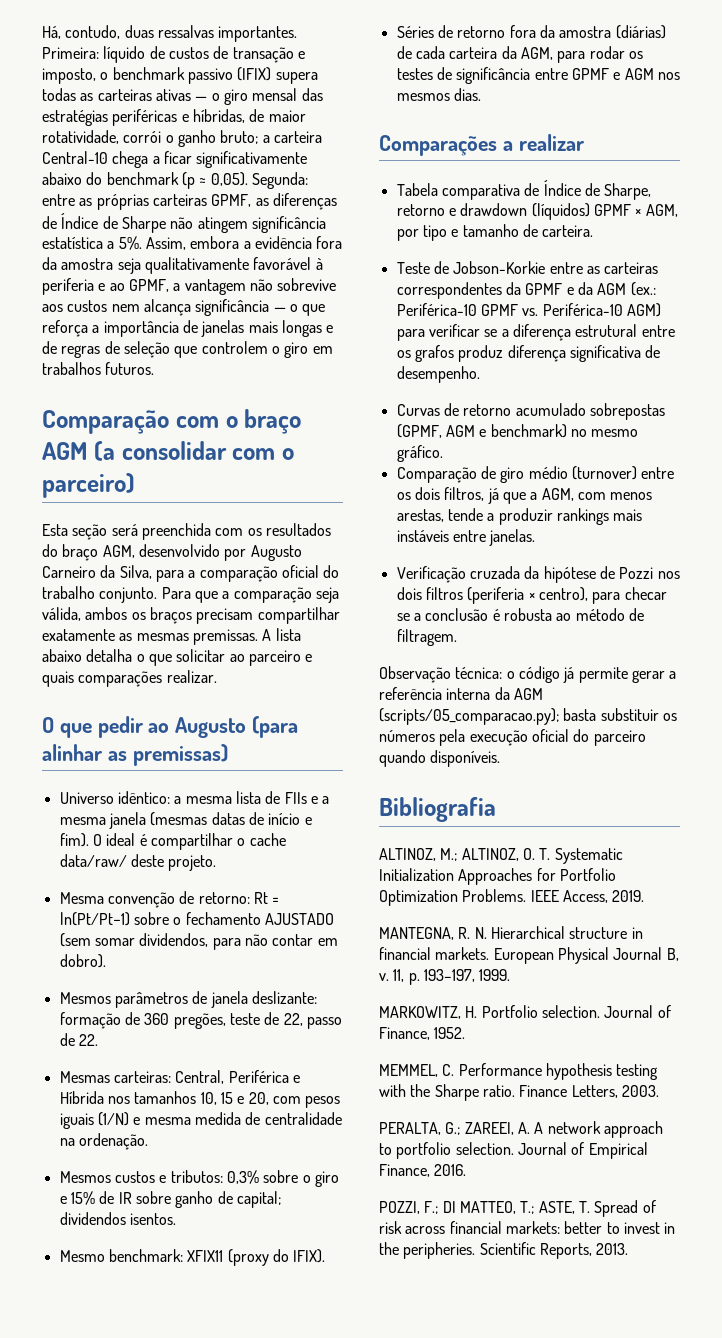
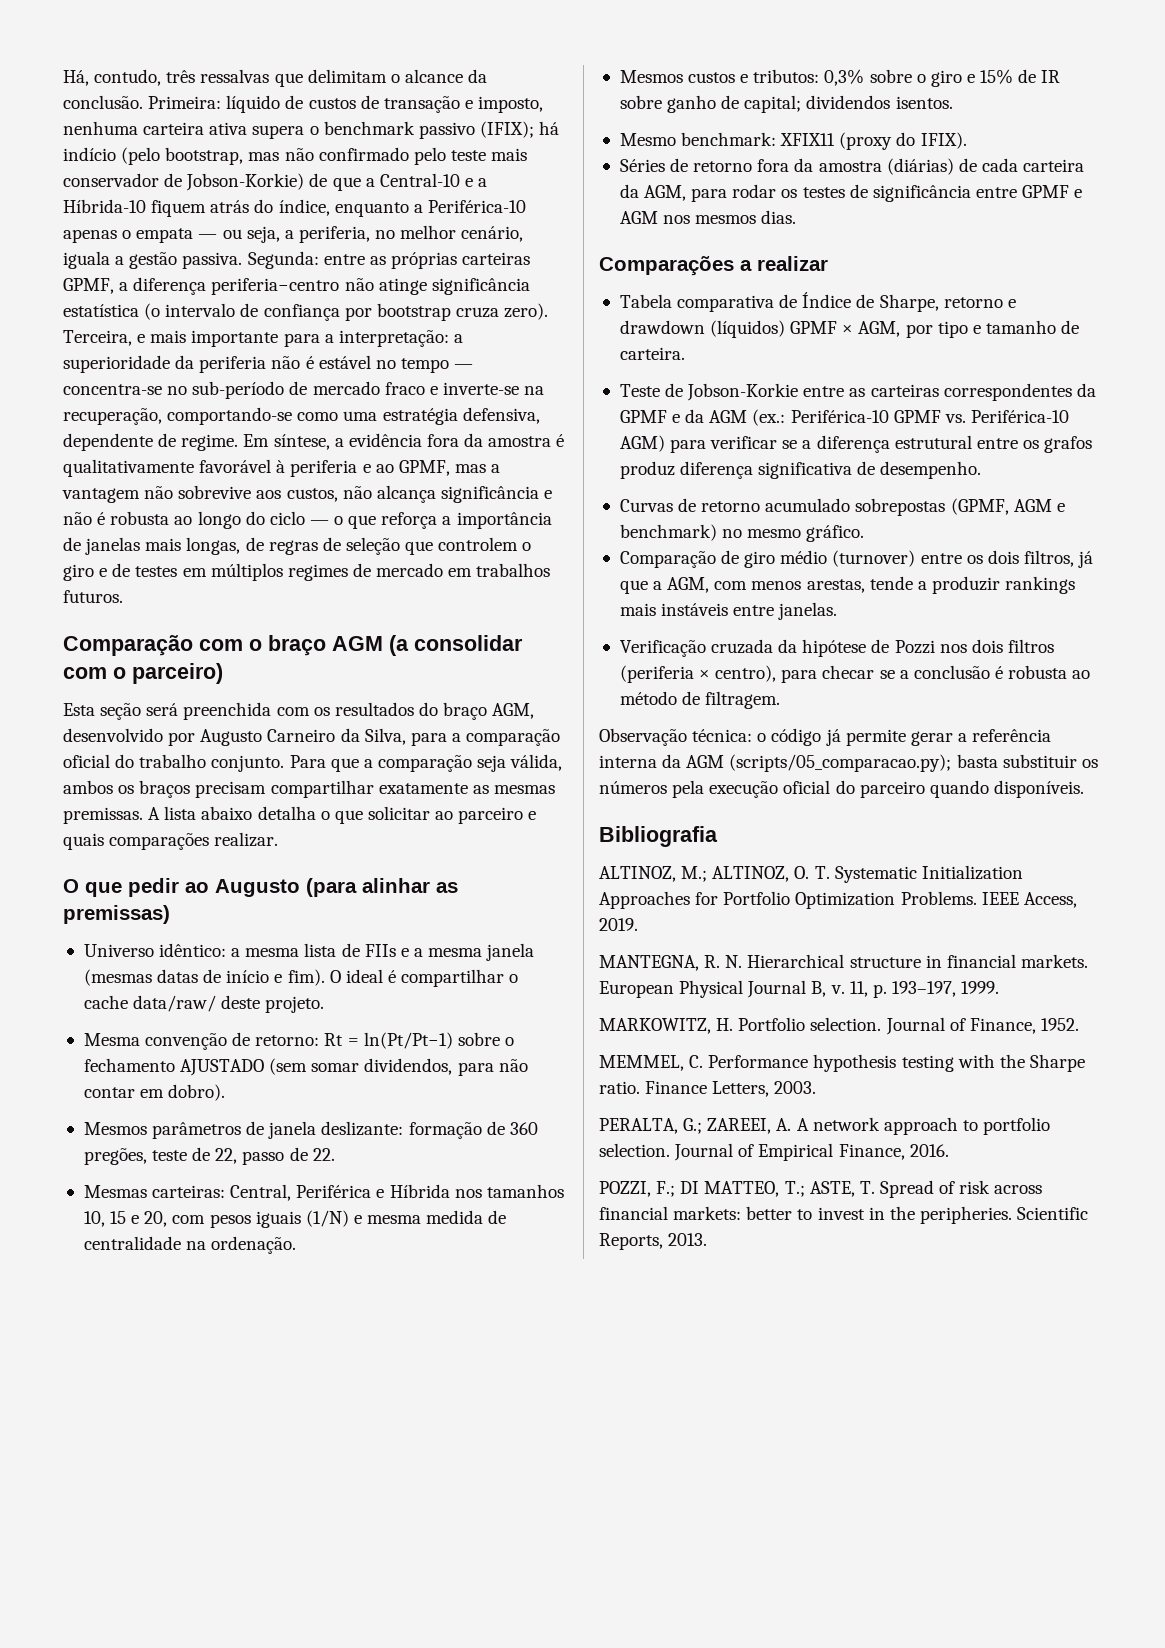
- Há, contudo, duas ressalvas importantes.
+ Há, contudo, três ressalvas que delimitam o alcance da conclusão.
- Primeira: líquido de custos de transação e imposto, o benchmark passivo (IFIX) supera todas as carteiras ativas — o giro mensal das estratégias periféricas e híbridas, de maior rotatividade, corrói o ganho bruto; a carteira Central-10 chega a ficar significativamente abaixo do benchmark (p ≈ 0,05).
+ Primeira: líquido de custos de transação e imposto, nenhuma carteira ativa supera o benchmark passivo (IFIX); há indício (pelo bootstrap, mas não confirmado pelo teste mais conservador de Jobson-Korkie) de que a Central-10 e a Híbrida-10 fiquem atrás do índice, enquanto a Periférica-10 apenas o empata — ou seja, a periferia, no melhor cenário, iguala a gestão passiva.
- Segunda: entre as próprias carteiras GPMF, as diferenças de Índice de Sharpe não atingem significância estatística a 5%. Assim, embora a evidência fora da amostra seja qualitativamente favorável à periferia e ao GPMF, a vantagem não sobrevive aos custos nem alcança significância — o que reforça a importância de janelas mais longas e de regras de seleção que controlem o giro em trabalhos futuros.
+ Segunda: entre as próprias carteiras GPMF, a diferença periferia−centro não atinge significância estatística (o intervalo de confiança por bootstrap cruza zero). Terceira, e mais importante para a interpretação: a superioridade da periferia não é estável no tempo — concentra-se no sub-período de mercado fraco e inverte-se na recuperação, comportando-se como uma estratégia defensiva, dependente de regime. Em síntese, a evidência fora da amostra é qualitativamente favorável à periferia e ao GPMF, mas a vantagem não sobrevive aos custos, não alcança significância e não é robusta ao longo do ciclo — o que reforça a importância de janelas mais longas, de regras de seleção que controlem o giro e de testes em múltiplos regimes de mercado em trabalhos futuros.

